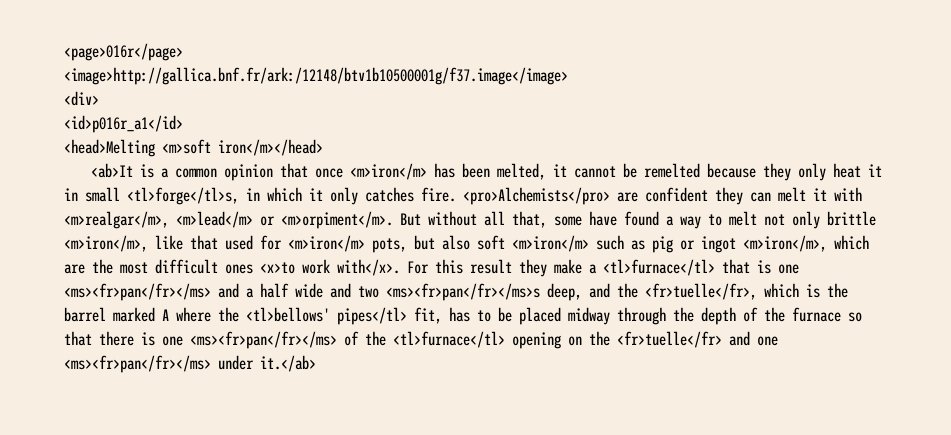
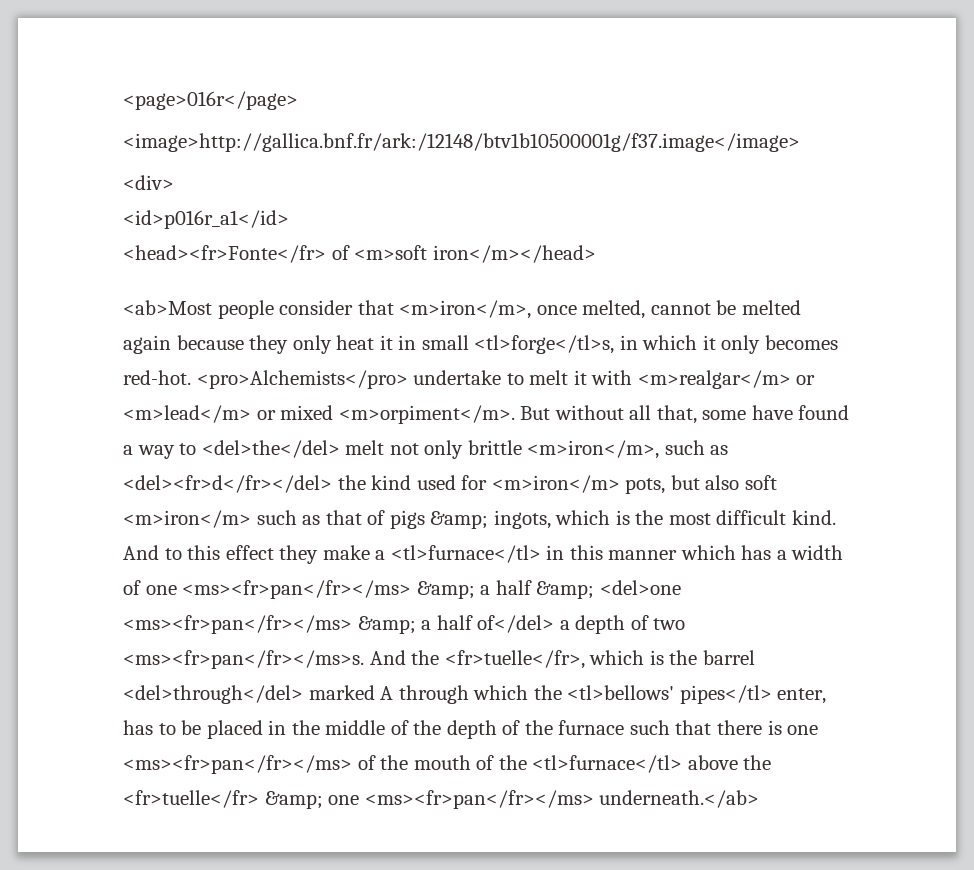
- <head>Melting <m>soft iron</m></head>
+ <head><fr>Fonte</fr> of <m>soft iron</m></head>
- <ab>It is a common opinion that once <m>iron</m> has been melted, it cannot be remelted because they only heat it in small <tl>forge</tl>s, in which it only catches fire. <pro>Alchemists</pro> are confident they can melt it with <m>realgar</m>, <m>lead</m> or <m>orpiment</m>.
+ <ab>Most people consider that <m>iron</m>, once melted, cannot be melted again because they only heat it in small <tl>forge</tl>s, in which it only becomes red-hot. <pro>Alchemists</pro> undertake to melt it with <m>realgar</m> or <m>lead</m> or mixed <m>orpiment</m>.
- But without all that, some have found a way to melt not only brittle <m>iron</m>, like that used for <m>iron</m> pots, but also soft <m>iron</m> such as pig or ingot <m>iron</m>, which are the most difficult ones <x>to work with</x>. For this result they make a <tl>furnace</tl> that is one <ms><fr>pan</fr></ms> and a half wide and two <ms><fr>pan</fr></ms>s deep, and the <fr>tuelle</fr>, which is the barrel marked A where the <tl>bellows' pipes</tl> fit, has to be placed midway through the depth of the furnace so that there is one <ms><fr>pan</fr></ms> of the <tl>furnace</tl> opening on the <fr>tuelle</fr> and one <ms><fr>pan</fr></ms> under it.</ab>
+ But without all that, some have found a way to <del>the</del> melt not only brittle <m>iron</m>, such as <del><fr>d</fr></del> the kind used for <m>iron</m> pots, but also soft <m>iron</m> such as that of pigs &amp; ingots, which is the most difficult kind. And to this effect they make a <tl>furnace</tl> in this manner which has a width of one <ms><fr>pan</fr></ms> &amp; a half &amp; <del>one <ms><fr>pan</fr></ms> &amp; a half of</del> a depth of two <ms><fr>pan</fr></ms>s. And the <fr>tuelle</fr>, which is the barrel <del>through</del> marked A through which the <tl>bellows' pipes</tl> enter, has to be placed in the middle of the depth of the furnace such that there is one <ms><fr>pan</fr></ms> of the mouth of the <tl>furnace</tl> above the <fr>tuelle</fr> &amp; one <ms><fr>pan</fr></ms> underneath.</ab>

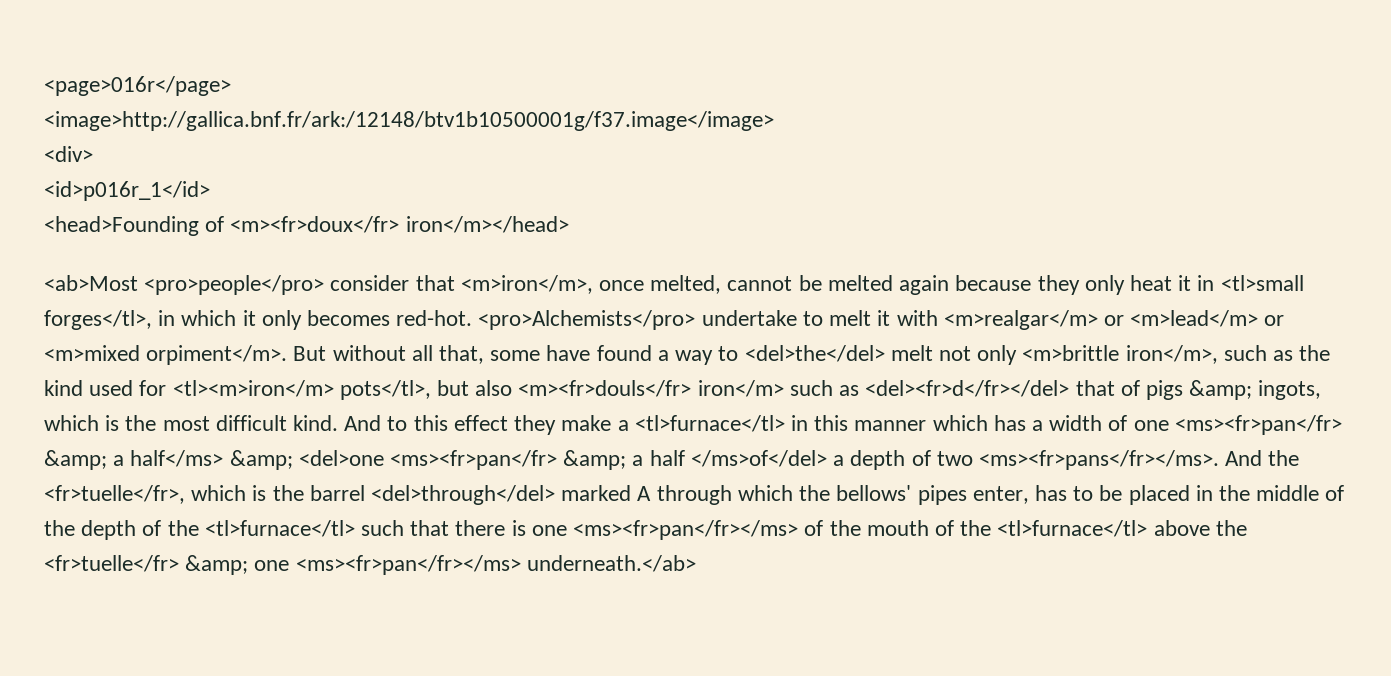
- <id>p016r_a1</id>
- <head><fr>Fonte</fr> of <m>soft iron</m></head>
+ <id>p016r_1</id>
+ <head>Founding of <m><fr>doux</fr> iron</m></head>
- <ab>Most people consider that <m>iron</m>, once melted, cannot be melted again because they only heat it in small <tl>forge</tl>s, in which it only becomes red-hot.
+ <ab>Most <pro>people</pro> consider that <m>iron</m>, once melted, cannot be melted again because they only heat it in <tl>small forges</tl>, in which it only becomes red-hot.
- <pro>Alchemists</pro> undertake to melt it with <m>realgar</m> or <m>lead</m> or mixed <m>orpiment</m>.
+ <pro>Alchemists</pro> undertake to melt it with <m>realgar</m> or <m>lead</m> or <m>mixed orpiment</m>.
- But without all that, some have found a way to <del>the</del> melt not only brittle <m>iron</m>, such as <del><fr>d</fr></del> the kind used for <m>iron</m> pots, but also soft <m>iron</m> such as that of pigs &amp; ingots, which is the most difficult kind.
+ But without all that, some have found a way to <del>the</del> melt not only <m>brittle iron</m>, such as the kind used for <tl><m>iron</m> pots</tl>, but also <m><fr>douls</fr> iron</m> such as <del><fr>d</fr></del> that of pigs &amp; ingots, which is the most difficult kind.
- And to this effect they make a <tl>furnace</tl> in this manner which has a width of one <ms><fr>pan</fr></ms> &amp; a half &amp; <del>one <ms><fr>pan</fr></ms> &amp; a half of</del> a depth of two <ms><fr>pan</fr></ms>s.
+ And to this effect they make a <tl>furnace</tl> in this manner which has a width of one <ms><fr>pan</fr> &amp; a half</ms> &amp; <del>one <ms><fr>pan</fr> &amp; a half </ms>of</del> a depth of two <ms><fr>pans</fr></ms>.
- And the <fr>tuelle</fr>, which is the barrel <del>through</del> marked A through which the <tl>bellows' pipes</tl> enter, has to be placed in the middle of the depth of the furnace such that there is one <ms><fr>pan</fr></ms> of the mouth of the <tl>furnace</tl> above the <fr>tuelle</fr> &amp; one <ms><fr>pan</fr></ms> underneath.</ab>
+ And the <fr>tuelle</fr>, which is the barrel <del>through</del> marked A through which the bellows' pipes enter, has to be placed in the middle of the depth of the <tl>furnace</tl> such that there is one <ms><fr>pan</fr></ms> of the mouth of the <tl>furnace</tl> above the <fr>tuelle</fr> &amp; one <ms><fr>pan</fr></ms> underneath.</ab>

